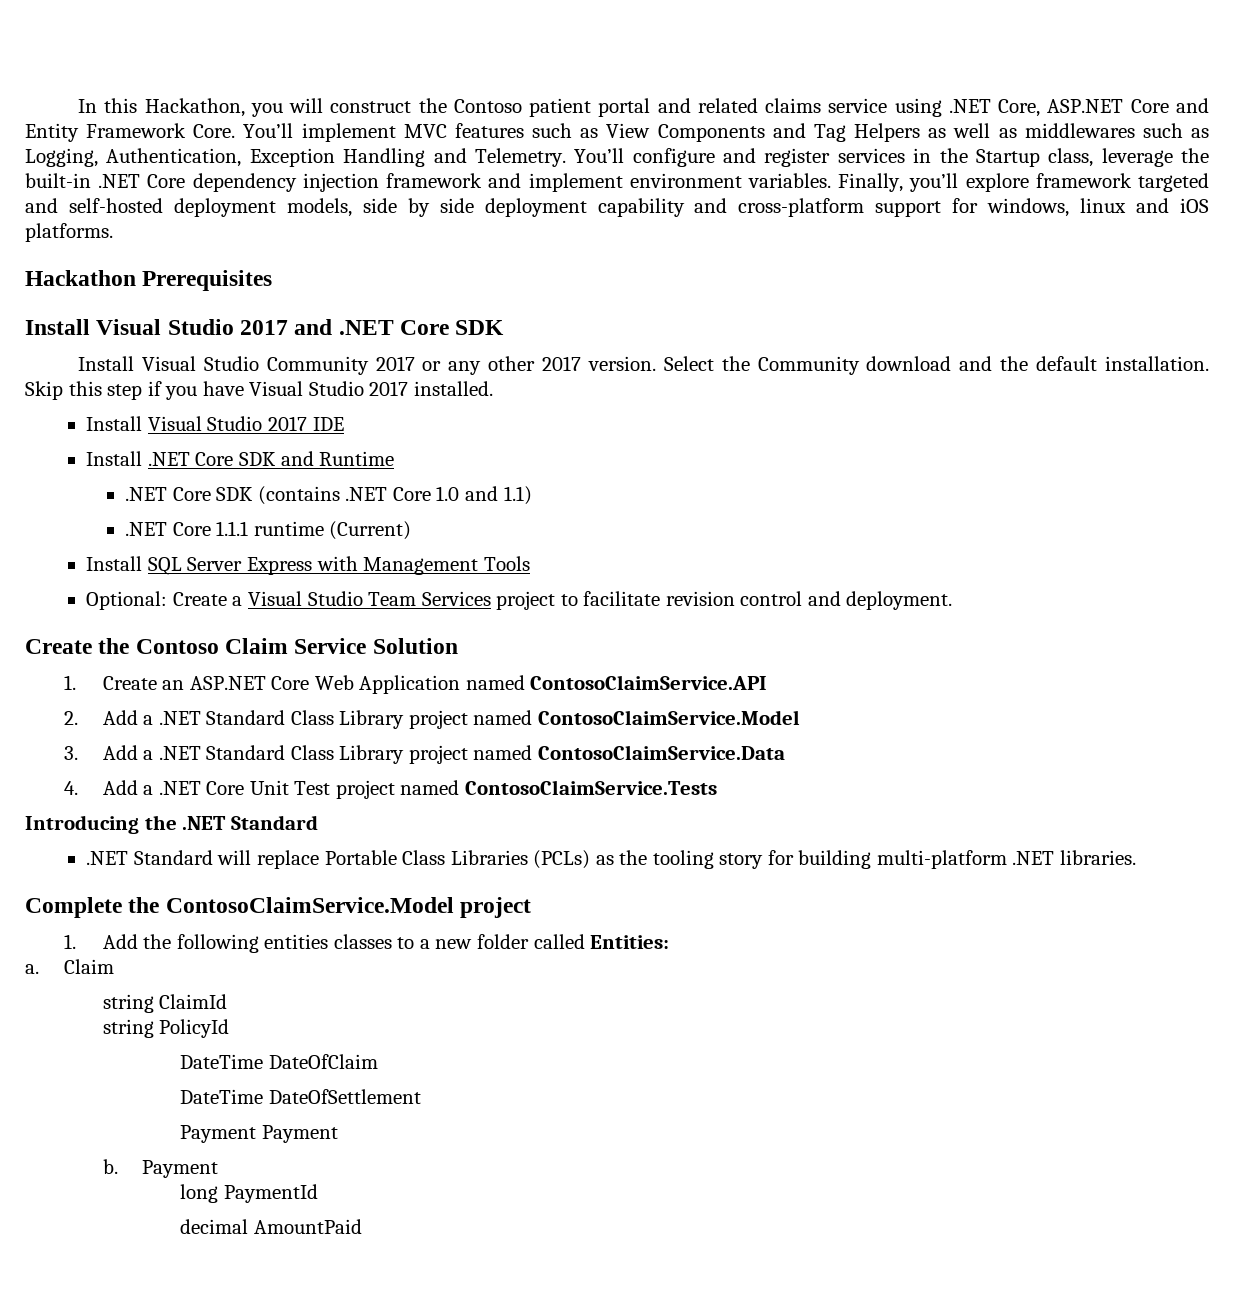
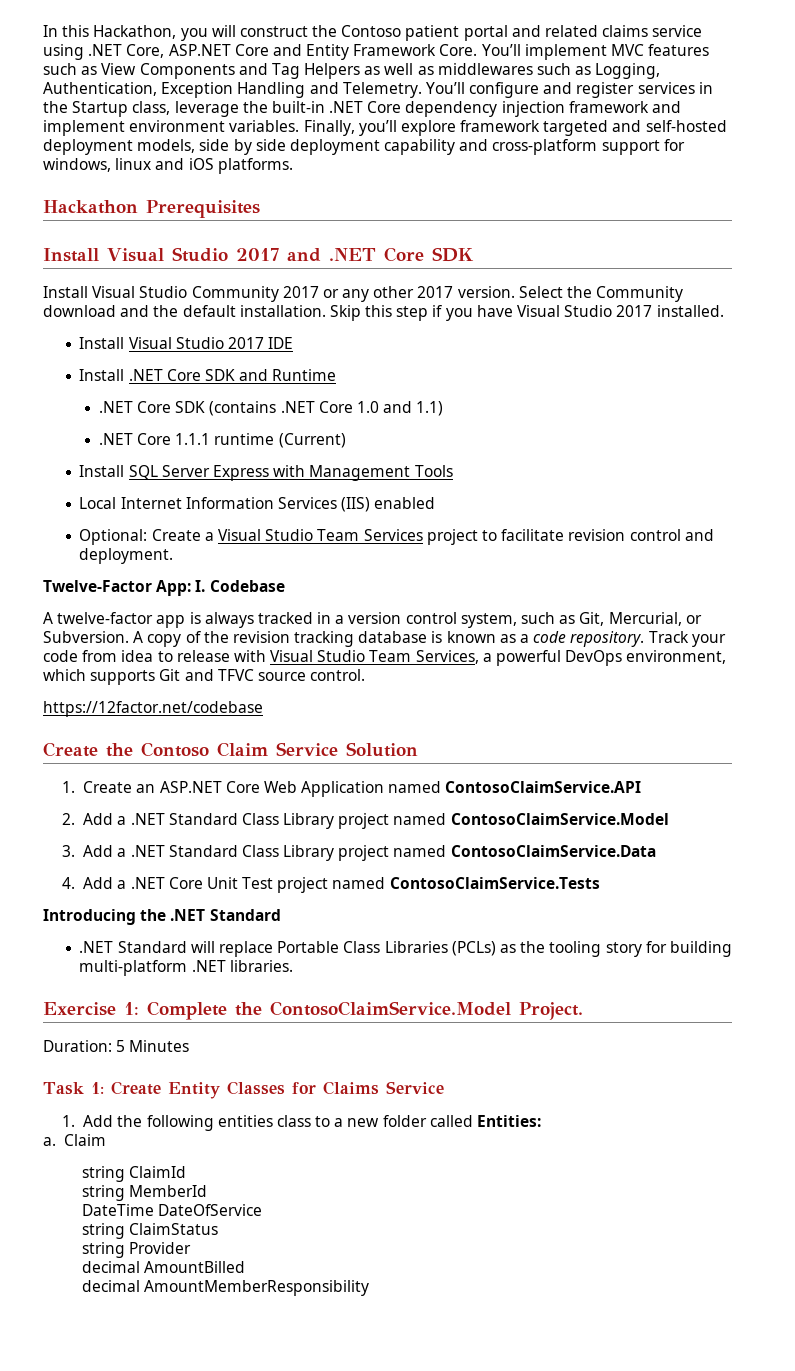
+ Local Internet Information Services (IIS) enabled
+ Twelve-Factor App: I. Codebase
+ A twelve-factor app is always tracked in a version control system, such as Git, Mercurial, or Subversion. A copy of the revision tracking database is known as a code repository. Track your code from idea to release with Visual Studio Team Services, a powerful DevOps environment, which supports Git and TFVC source control.
+ https://12factor.net/codebase
- Complete the ContosoClaimService.Model project
+ Exercise 1: Complete the ContosoClaimService.Model Project.
+ Duration: 5 Minutes
+ Task 1: Create Entity Classes for Claims Service
- 1. Add the following entities classes to a new folder called Entities:
+ 1. Add the following entities class to a new folder called Entities:
- string PolicyId
- DateTime DateOfClaim
- DateTime DateOfSettlement
- Payment Payment
- b. Payment
- long PaymentId
- decimal AmountPaid
+ string MemberId
+ DateTime DateOfService
+ string ClaimStatus
+ string Provider
+ decimal AmountBilled
+ decimal AmountMemberResponsibility

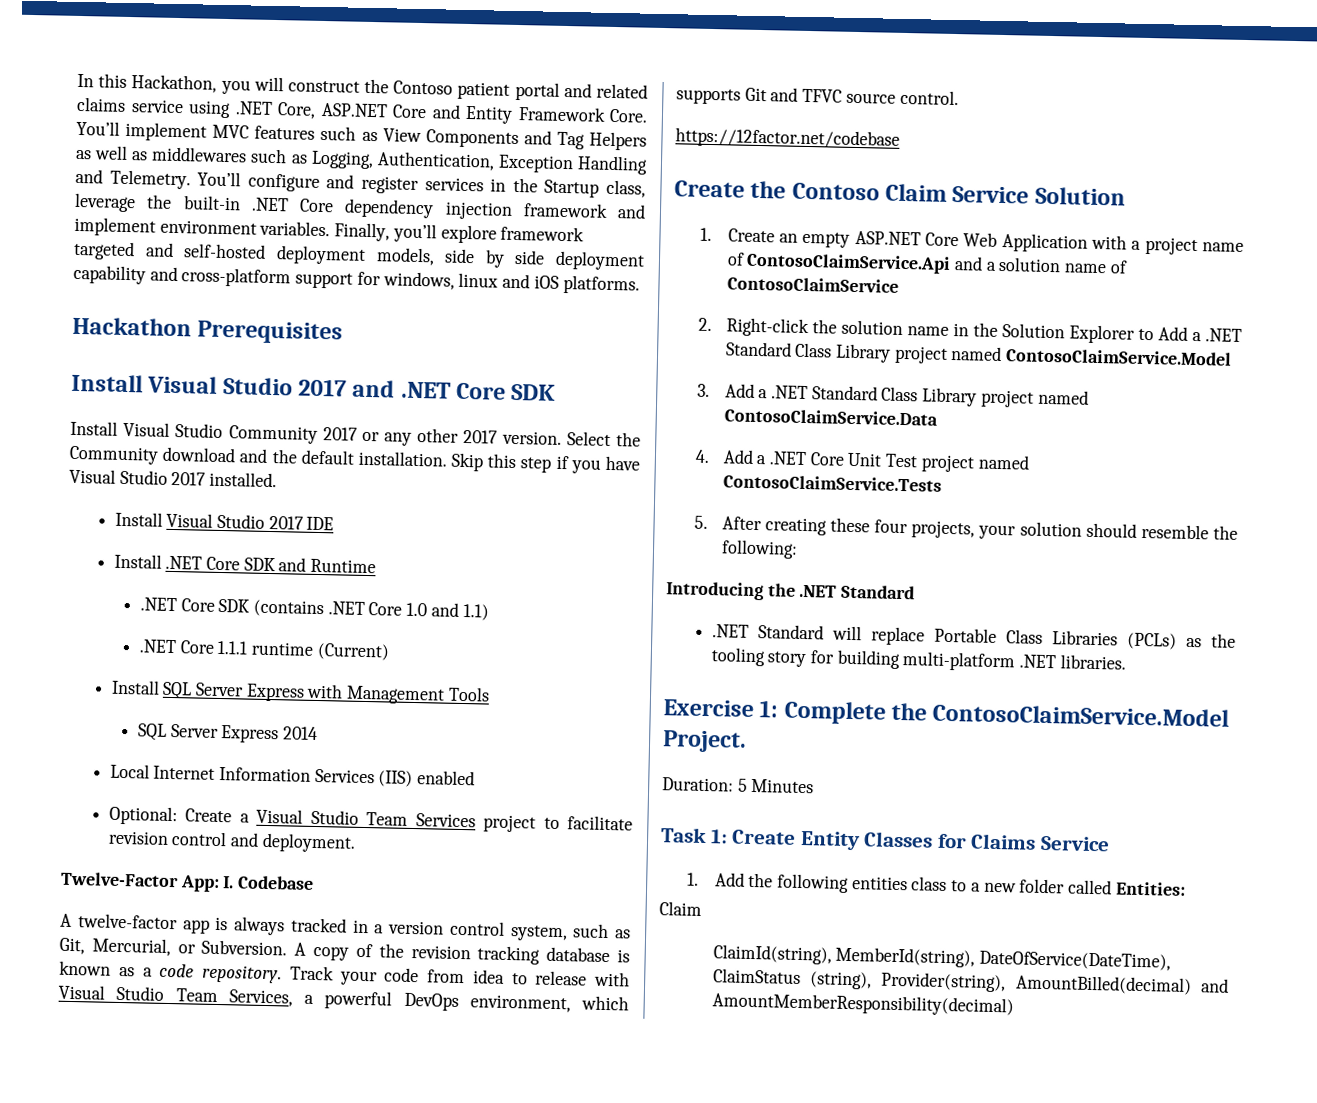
+ SQL Server Express 2014
- 1. Create an ASP.NET Core Web Application named ContosoClaimService.API
- 2. Add a .NET Standard Class Library project named ContosoClaimService.Model
+ 1. Create an empty ASP.NET Core Web Application with a project name of ContosoClaimService.Api and a solution name of ContosoClaimService
+ 2. Right-click the solution name in the Solution Explorer to Add a .NET Standard Class Library project named ContosoClaimService.Model
+ 5. After creating these four projects, your solution should resemble the following:
- a.
- string ClaimId
- string MemberId
- DateTime DateOfService
- string ClaimStatus
- string Provider
- decimal AmountBilled
- decimal AmountMemberResponsibility
+ ClaimId(string), MemberId(string), DateOfService(DateTime), ClaimStatus (string), Provider(string), AmountBilled(decimal) and AmountMemberResponsibility(decimal)

